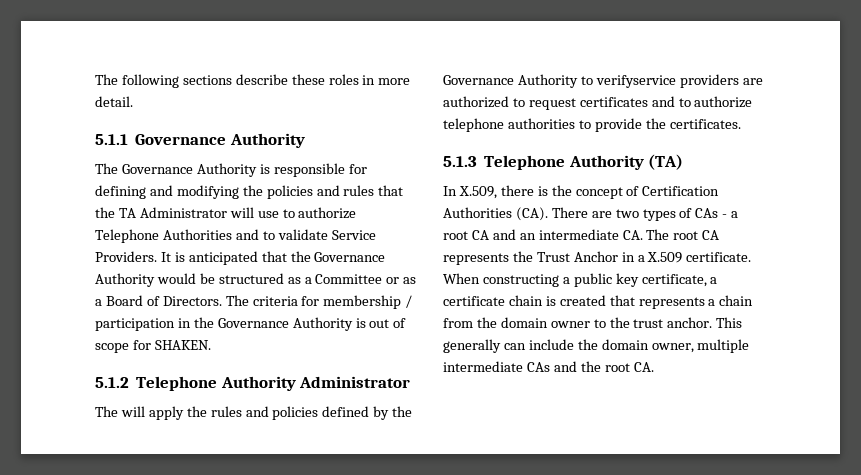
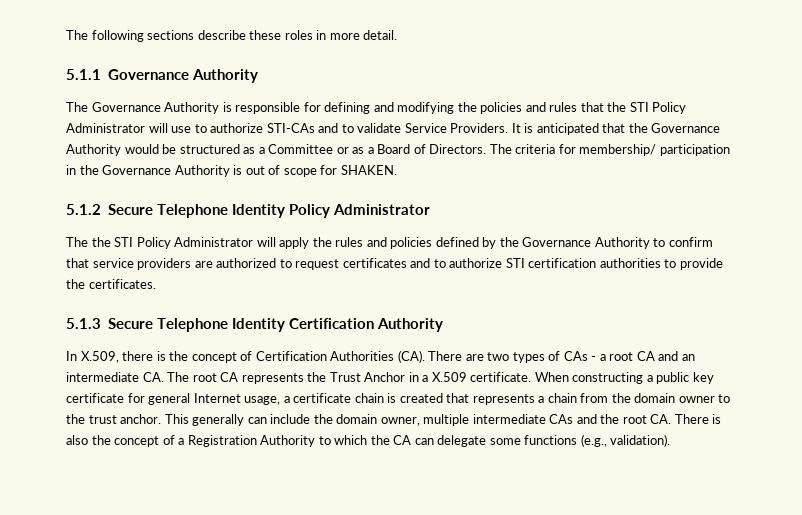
- The Governance Authority is responsible for defining and modifying the policies and rules that the TA Administrator will use to authorize Telephone Authorities and to validate Service Providers.
+ The Governance Authority is responsible for defining and modifying the policies and rules that the STI Policy Administrator will use to authorize STI-CAs and to validate Service Providers.
- The criteria for membership / participation in the Governance Authority is out of scope for SHAKEN.
+ The criteria for membership/ participation in the Governance Authority is out of scope for SHAKEN.
- 5.1.2 Telephone Authority Administrator
- The will apply the rules and policies defined by the Governance Authority to verifyservice providers are authorized to request certificates and to authorize telephone authorities to provide the certificates.
+ 5.1.2 Secure Telephone Identity Policy Administrator
+ The the STI Policy Administrator will apply the rules and policies defined by the Governance Authority to confirm that service providers are authorized to request certificates and to authorize STI certification authorities to provide the certificates.
- 5.1.3 Telephone Authority (TA)
+ 5.1.3 Secure Telephone Identity Certification Authority
- When constructing a public key certificate, a certificate chain is created that represents a chain from the domain owner to the trust anchor.
+ When constructing a public key certificate for general Internet usage, a certificate chain is created that represents a chain from the domain owner to the trust anchor.
- This generally can include the domain owner, multiple intermediate CAs and the root CA.
+ This generally can include the domain owner, multiple intermediate CAs and the root CA. There is also the concept of a Registration Authority to which the CA can delegate some functions (e.g., validation).

